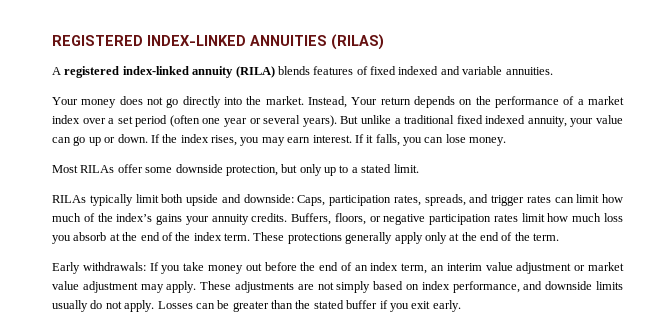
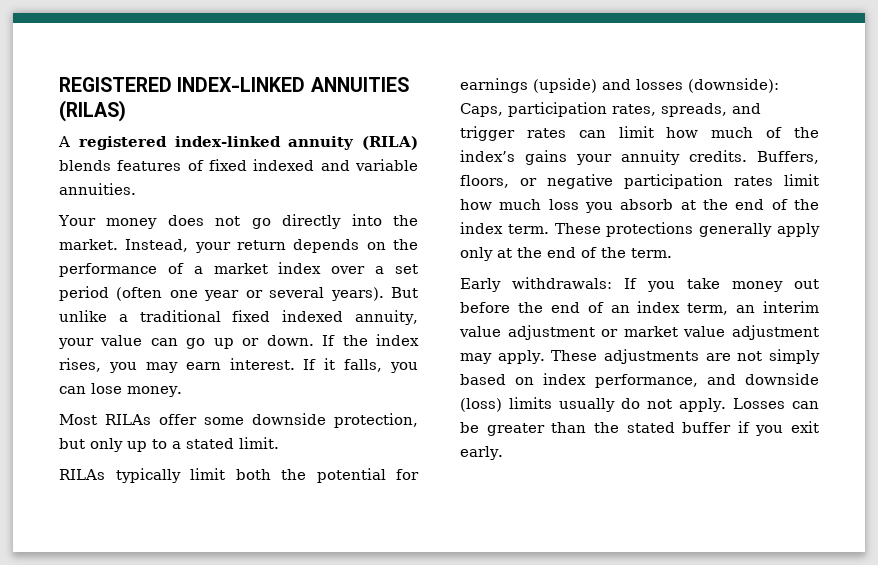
- Instead, Your return depends on the performance of a market index over a set period (often one year or several years).
+ Instead, your return depends on the performance of a market index over a set period (often one year or several years).
- RILAs typically limit both upside and downside: Caps, participation rates, spreads, and trigger rates can limit how much of the index’s gains your annuity credits.
+ RILAs typically limit both the potential for earnings (upside) and losses (downside): Caps, participation rates, spreads, and trigger rates can limit how much of the index’s gains your annuity credits.
- These adjustments are not simply based on index performance, and downside limits usually do not apply.
+ These adjustments are not simply based on index performance, and downside (loss) limits usually do not apply.

